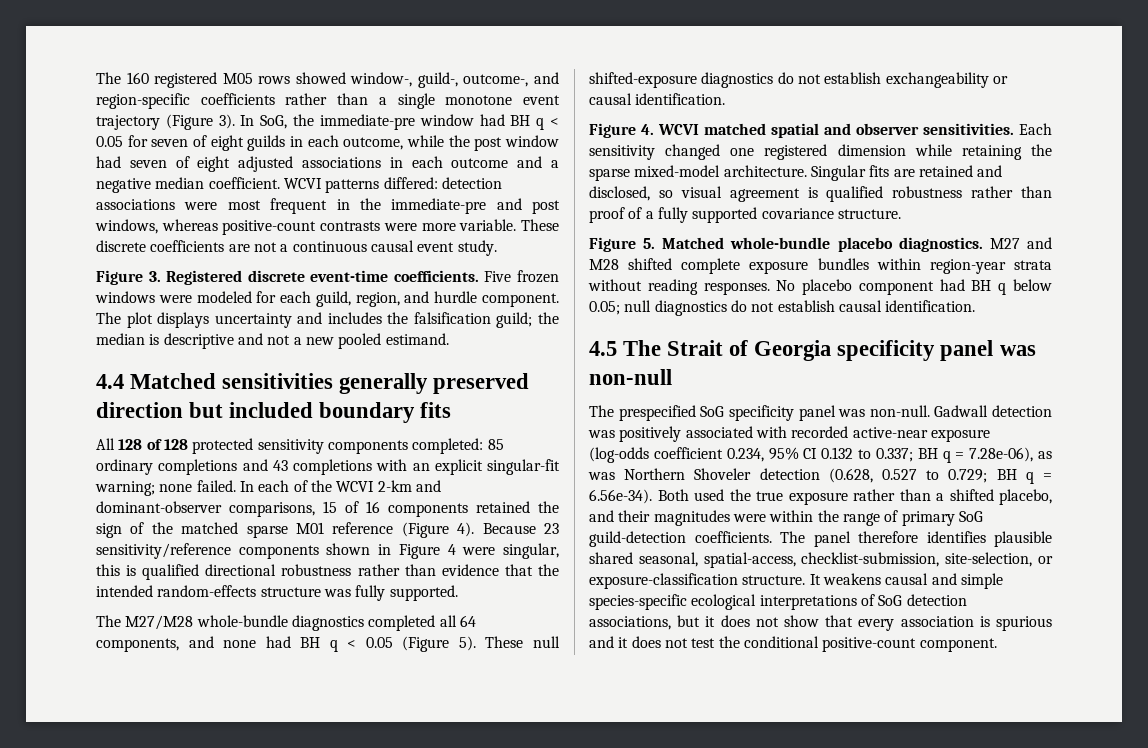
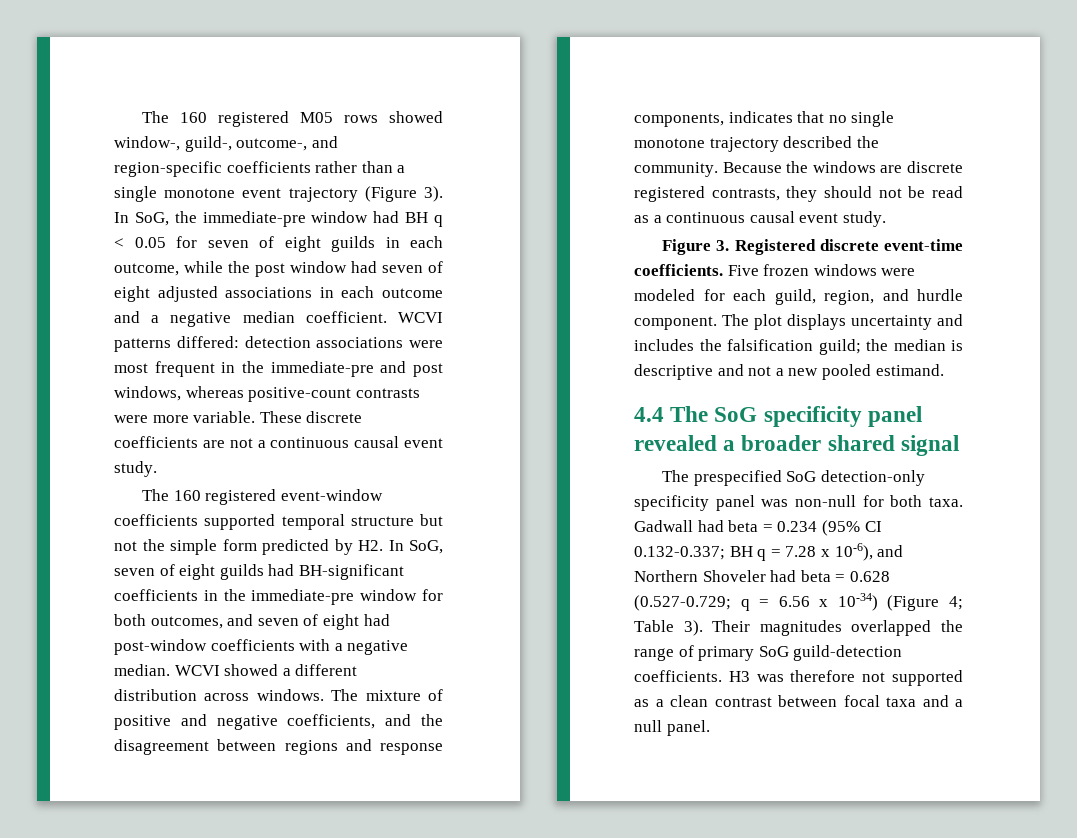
+ The 160 registered event-window coefficients supported temporal structure but not the simple form predicted by H2. In SoG, seven of eight guilds had BH-significant coefficients in the immediate-pre window for both outcomes, and seven of eight had post-window coefficients with a negative median. WCVI showed a different distribution across windows. The mixture of positive and negative coefficients, and the disagreement between regions and response components, indicates that no single monotone trajectory described the community. Because the windows are discrete registered contrasts, they should not be read as a continuous causal event study.
- 4.4 Matched sensitivities generally preserved direction but included boundary fits
- All 128 of 128 protected sensitivity components completed: 85 ordinary completions and 43 completions with an explicit singular-fit warning; none failed. In each of the WCVI 2-km and dominant-observer comparisons, 15 of 16 components retained the sign of the matched sparse M01 reference (Figure 4). Because 23 sensitivity/reference components shown in Figure 4 were singular, this is qualified directional robustness rather than evidence that the intended random-effects structure was fully supported.
- The M27/M28 whole-bundle diagnostics completed all 64 components, and none had BH q < 0.05 (Figure 5). These null shifted-exposure diagnostics do not establish exchangeability or causal identification.
- Figure 4. WCVI matched spatial and observer sensitivities. Each sensitivity changed one registered dimension while retaining the sparse mixed-model architecture. Singular fits are retained and disclosed, so visual agreement is qualified robustness rather than proof of a fully supported covariance structure.
- Figure 5. Matched whole-bundle placebo diagnostics. M27 and M28 shifted complete exposure bundles within region-year strata without reading responses. No placebo component had BH q below 0.05; null diagnostics do not establish causal identification.
- 4.5 The Strait of Georgia specificity panel was non-null
- The prespecified SoG specificity panel was non-null. Gadwall detection was positively associated with recorded active-near exposure (log-odds coefficient 0.234, 95% CI 0.132 to 0.337; BH q = 7.28e-06), as was Northern Shoveler detection (0.628, 0.527 to 0.729; BH q = 6.56e-34). Both used the true exposure rather than a shifted placebo, and their magnitudes were within the range of primary SoG guild-detection coefficients.
+ 4.4 The SoG specificity panel revealed a broader shared signal
+ The prespecified SoG detection-only specificity panel was non-null for both taxa. Gadwall had beta = 0.234 (95% CI 0.132-0.337; BH q = 7.28 x 10-6), and Northern Shoveler had beta = 0.628 (0.527-0.729; q = 6.56 x 10-34) (Figure 4; Table 3). Their magnitudes overlapped the range of primary SoG guild-detection coefficients.
- The panel therefore identifies plausible shared seasonal, spatial-access, checklist-submission, site-selection, or exposure-classification structure. It weakens causal and simple species-specific ecological interpretations of SoG detection associations, but it does not show that every association is spurious and it does not test the conditional positive-count component.
+ H3 was therefore not supported as a clean contrast between focal taxa and a null panel.

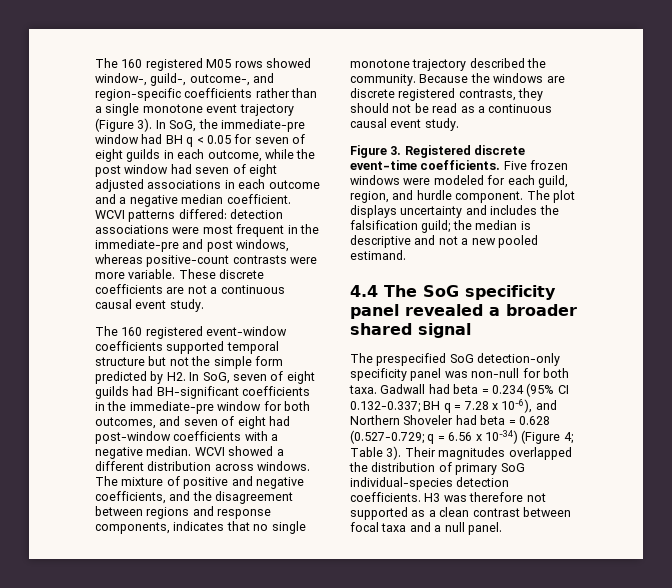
- Their magnitudes overlapped the range of primary SoG guild-detection coefficients.
+ Their magnitudes overlapped the distribution of primary SoG individual-species detection coefficients.

